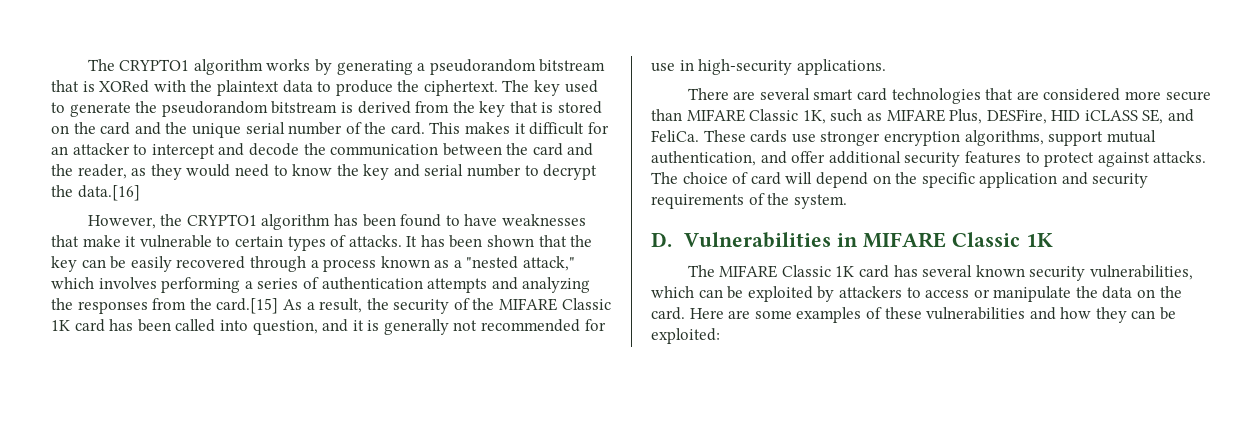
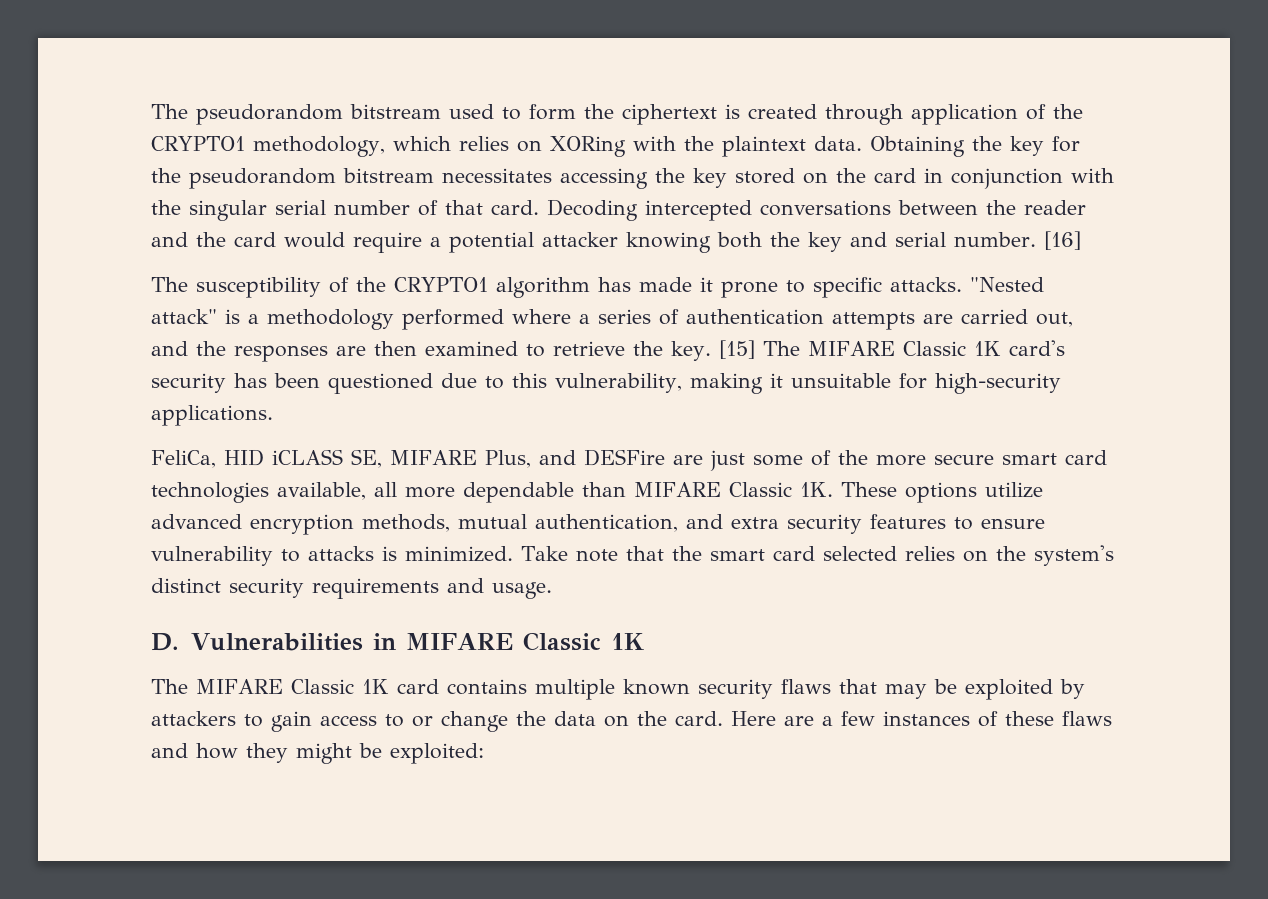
- The CRYPTO1 algorithm works by generating a pseudorandom bitstream that is XORed with the plaintext data to produce the ciphertext. The key used to generate the pseudorandom bitstream is derived from the key that is stored on the card and the unique serial number of the card. This makes it difficult for an attacker to intercept and decode the communication between the card and the reader, as they would need to know the key and serial number to decrypt the data.[16]
- However, the CRYPTO1 algorithm has been found to have weaknesses that make it vulnerable to certain types of attacks. It has been shown that the key can be easily recovered through a process known as a "nested attack," which involves performing a series of authentication attempts and analyzing the responses from the card.[15] As a result, the security of the MIFARE Classic 1K card has been called into question, and it is generally not recommended for use in high-security applications.
- There are several smart card technologies that are considered more secure than MIFARE Classic 1K, such as MIFARE Plus, DESFire, HID iCLASS SE, and FeliCa. These cards use stronger encryption algorithms, support mutual authentication, and offer additional security features to protect against attacks. The choice of card will depend on the specific application and security requirements of the system.
+ The pseudorandom bitstream used to form the ciphertext is created through application of the CRYPTO1 methodology, which relies on XORing with the plaintext data. Obtaining the key for the pseudorandom bitstream necessitates accessing the key stored on the card in conjunction with the singular serial number of that card. Decoding intercepted conversations between the reader and the card would require a potential attacker knowing both the key and serial number. [16]
+ The susceptibility of the CRYPTO1 algorithm has made it prone to specific attacks. "Nested attack" is a methodology performed where a series of authentication attempts are carried out, and the responses are then examined to retrieve the key. [15] The MIFARE Classic 1K card's security has been questioned due to this vulnerability, making it unsuitable for high-security applications.
+ FeliCa, HID iCLASS SE, MIFARE Plus, and DESFire are just some of the more secure smart card technologies available, all more dependable than MIFARE Classic 1K. These options utilize advanced encryption methods, mutual authentication, and extra security features to ensure vulnerability to attacks is minimized. Take note that the smart card selected relies on the system's distinct security requirements and usage.
- The MIFARE Classic 1K card has several known security vulnerabilities, which can be exploited by attackers to access or manipulate the data on the card.
+ The MIFARE Classic 1K card contains multiple known security flaws that may be exploited by attackers to gain access to or change the data on the card.
- Here are some examples of these vulnerabilities and how they can be exploited:
+ Here are a few instances of these flaws and how they might be exploited:

